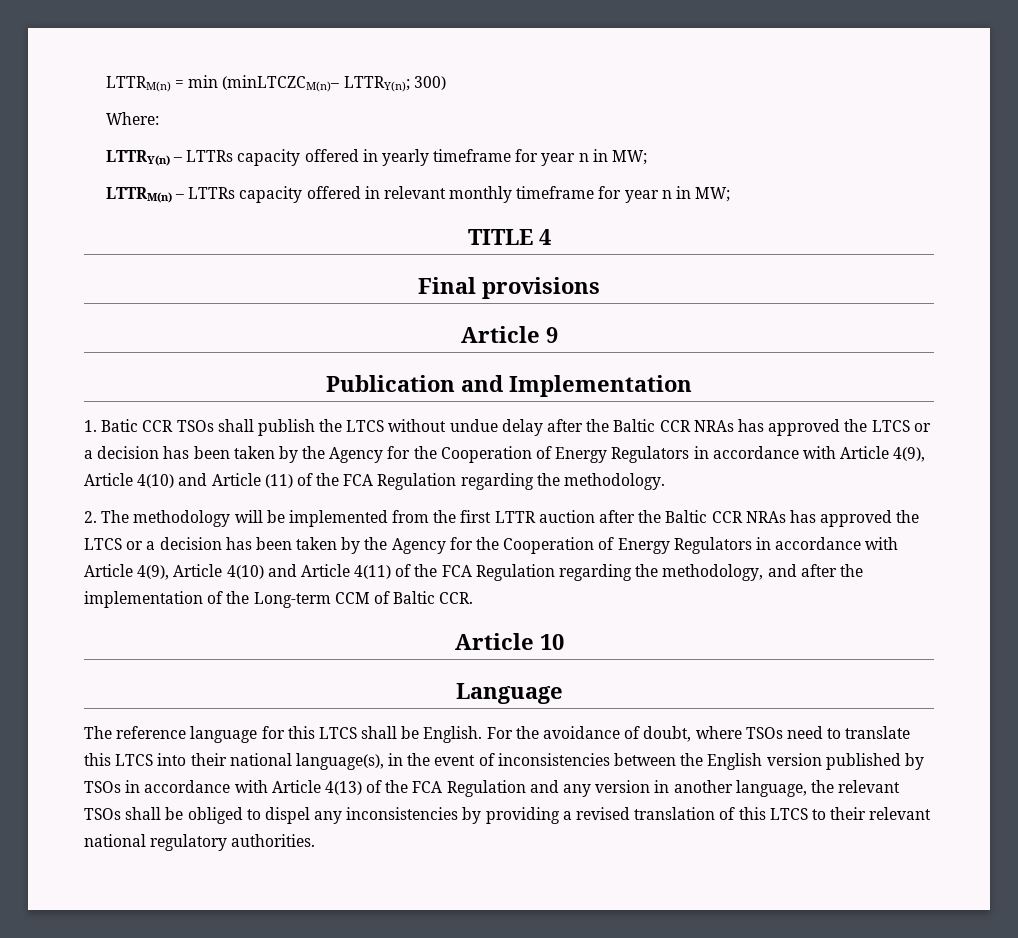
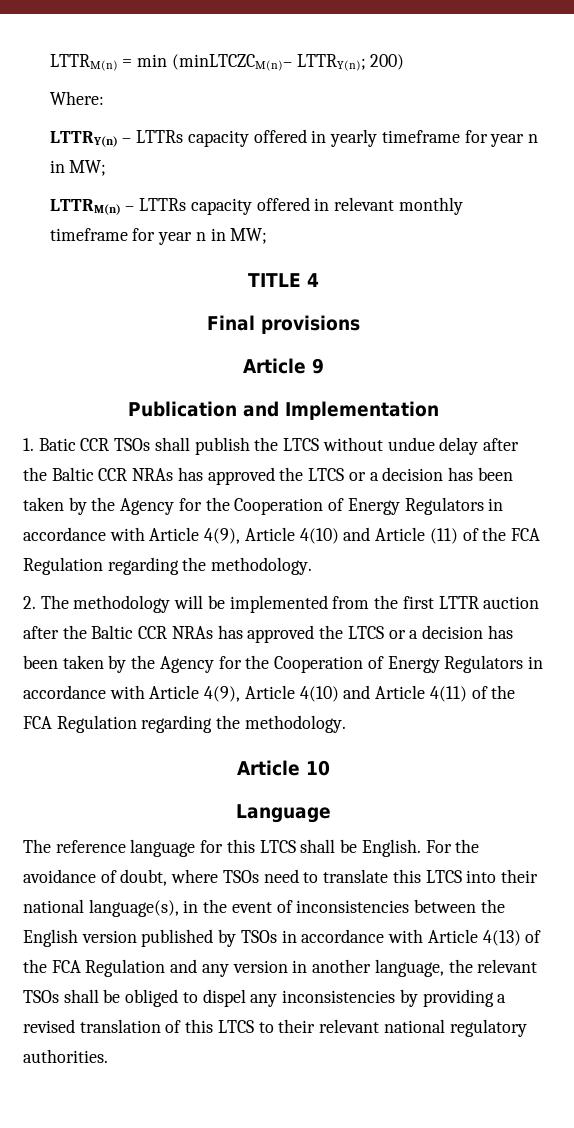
- LTTRM(n) = min (minLTCZCM(n)– LTTRY(n); 300)
+ LTTRM(n) = min (minLTCZCM(n)– LTTRY(n); 200)
- 2. The methodology will be implemented from the first LTTR auction after the Baltic CCR NRAs has approved the LTCS or a decision has been taken by the Agency for the Cooperation of Energy Regulators in accordance with Article 4(9), Article 4(10) and Article 4(11) of the FCA Regulation regarding the methodology, and after the implementation of the Long-term CCM of Baltic CCR.
+ 2. The methodology will be implemented from the first LTTR auction after the Baltic CCR NRAs has approved the LTCS or a decision has been taken by the Agency for the Cooperation of Energy Regulators in accordance with Article 4(9), Article 4(10) and Article 4(11) of the FCA Regulation regarding the methodology.

